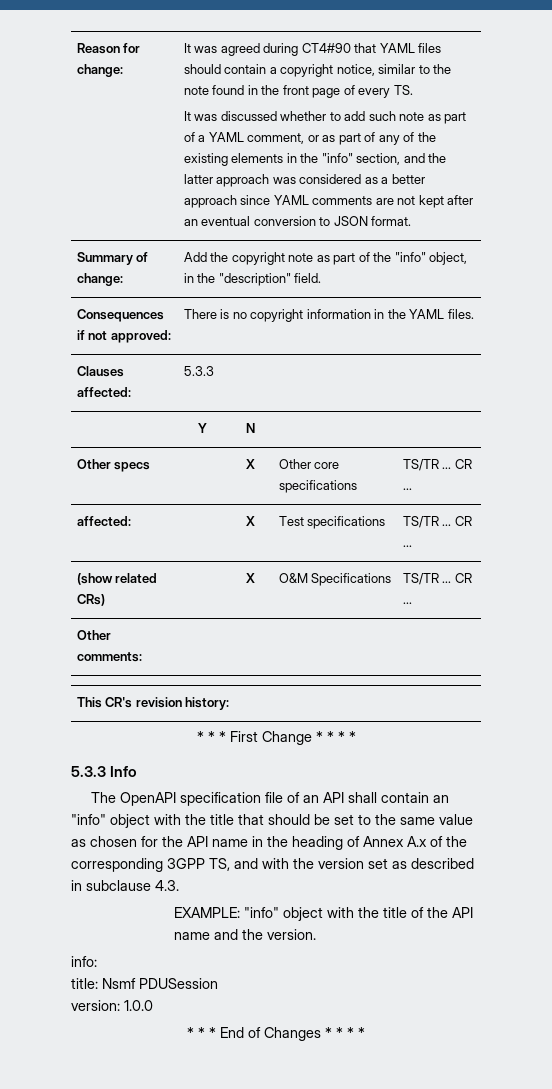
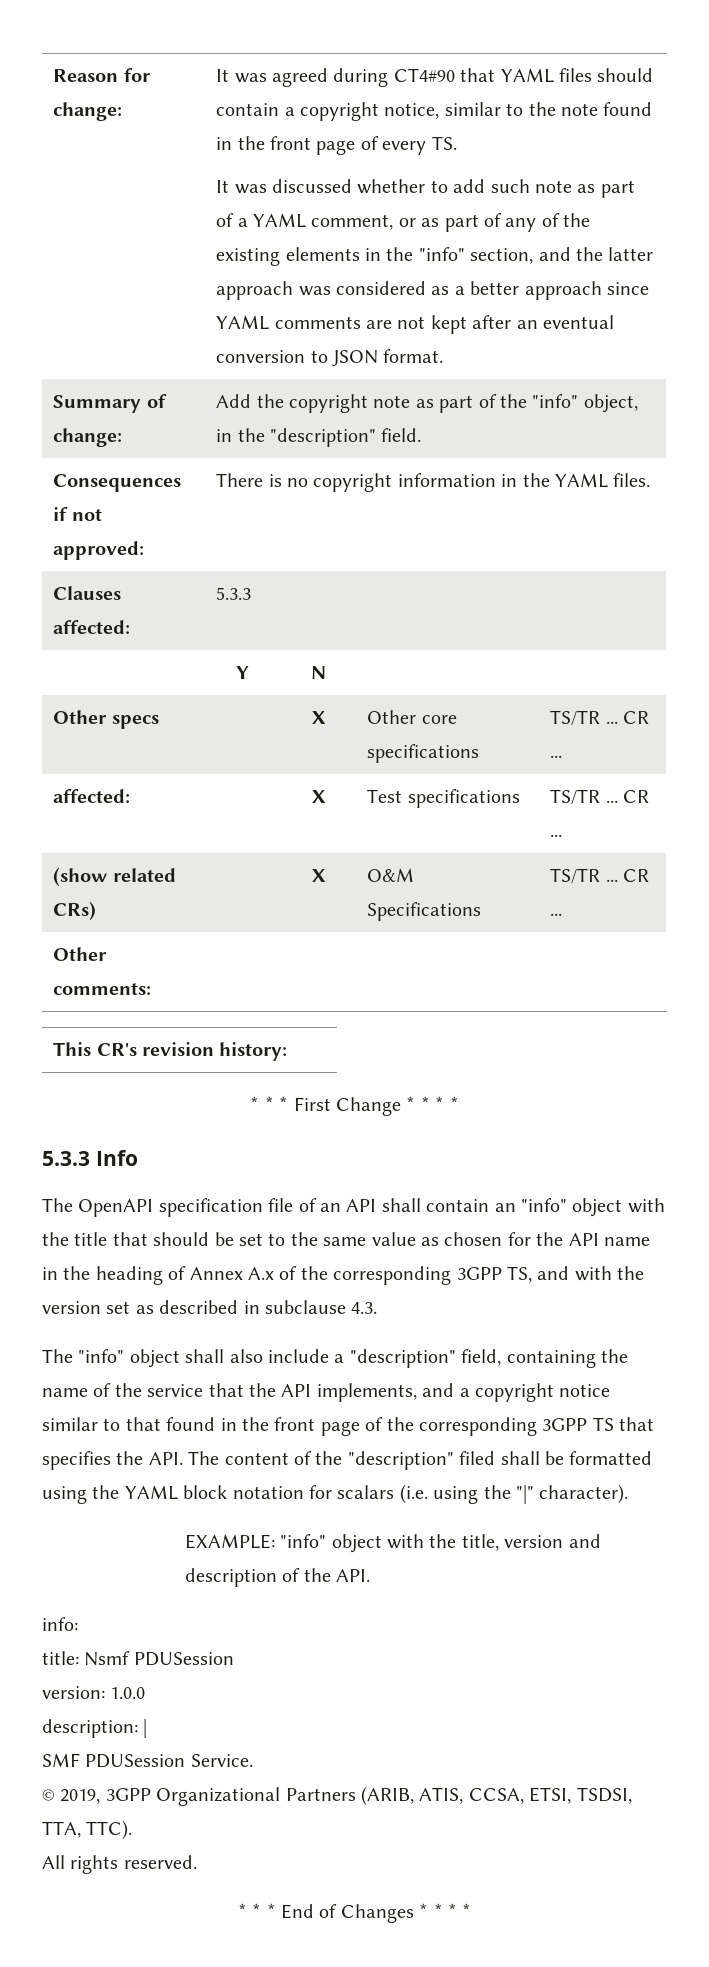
+ The "info" object shall also include a "description" field, containing the name of the service that the API implements, and a copyright notice similar to that found in the front page of the corresponding 3GPP TS that specifies the API. The content of the "description" filed shall be formatted using the YAML block notation for scalars (i.e. using the "|" character).
- EXAMPLE: "info" object with the title of the API name and the version.
+ EXAMPLE: "info" object with the title, version and description of the API.
+ description: |
+ SMF PDUSession Service.
+ © 2019, 3GPP Organizational Partners (ARIB, ATIS, CCSA, ETSI, TSDSI, TTA, TTC).
+ All rights reserved.

